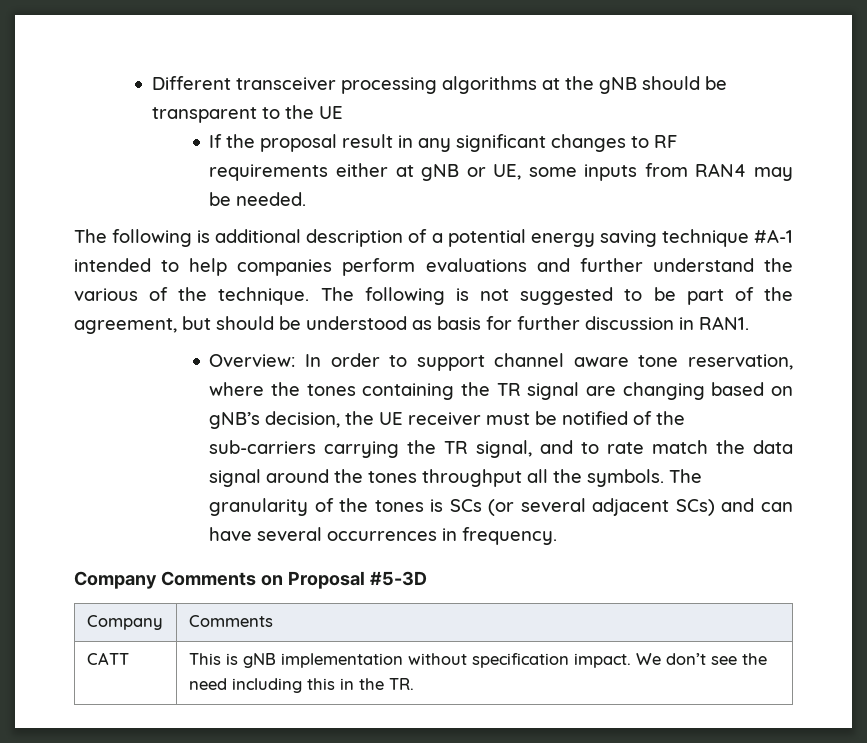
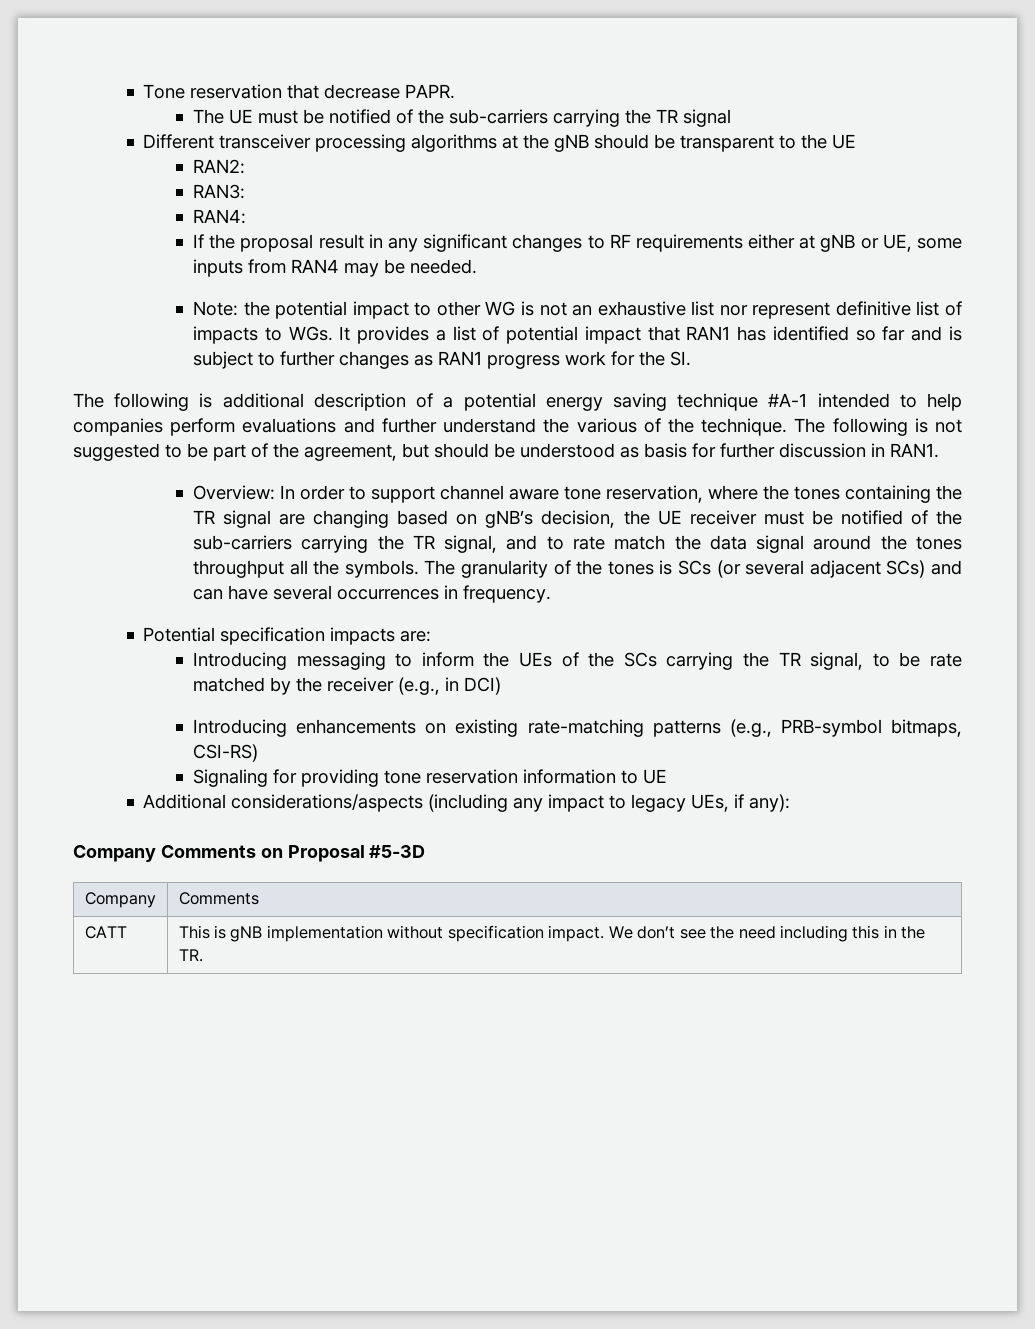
+ Tone reservation that decrease PAPR.
+ The UE must be notified of the sub-carriers carrying the TR signal
+ RAN2:
+ RAN3:
+ RAN4:
+ Note: the potential impact to other WG is not an exhaustive list nor represent definitive list of impacts to WGs. It provides a list of potential impact that RAN1 has identified so far and is subject to further changes as RAN1 progress work for the SI.
+ Potential specification impacts are:
+ Introducing messaging to inform the UEs of the SCs carrying the TR signal, to be rate matched by the receiver (e.g., in DCI)
+ Introducing enhancements on existing rate-matching patterns (e.g., PRB-symbol bitmaps, CSI-RS)
+ Signaling for providing tone reservation information to UE
+ Additional considerations/aspects (including any impact to legacy UEs, if any):

